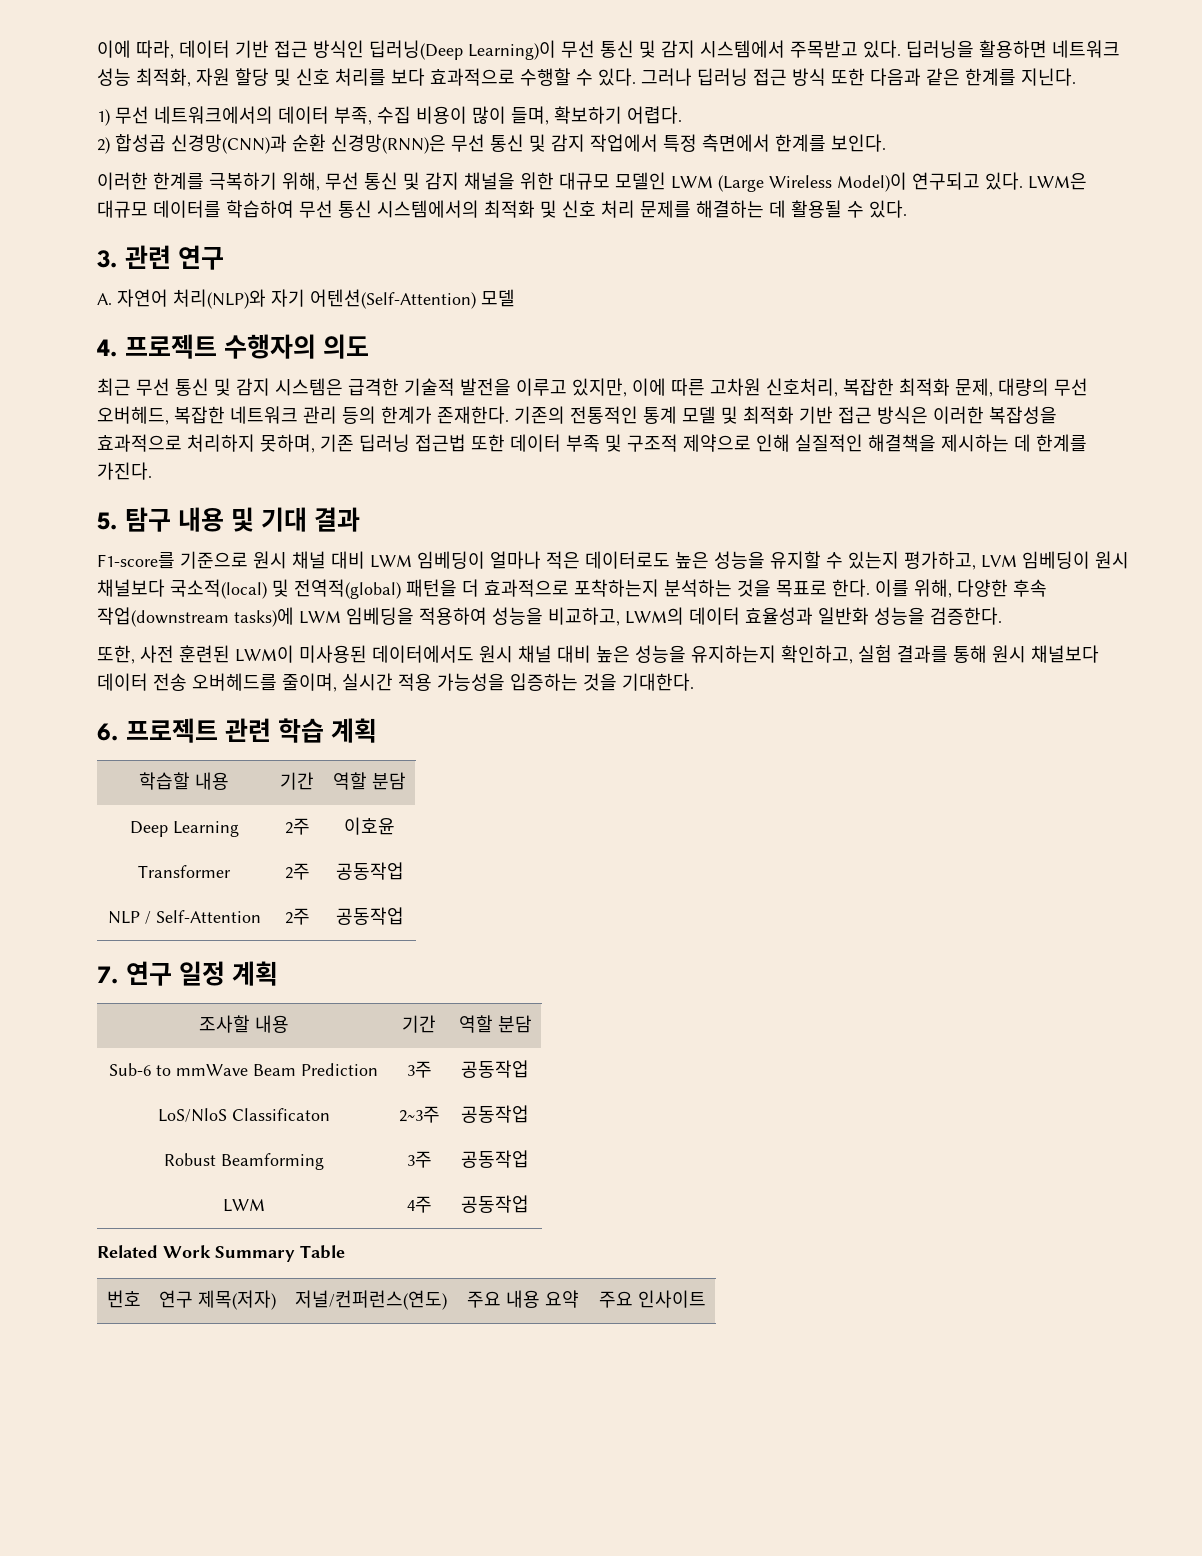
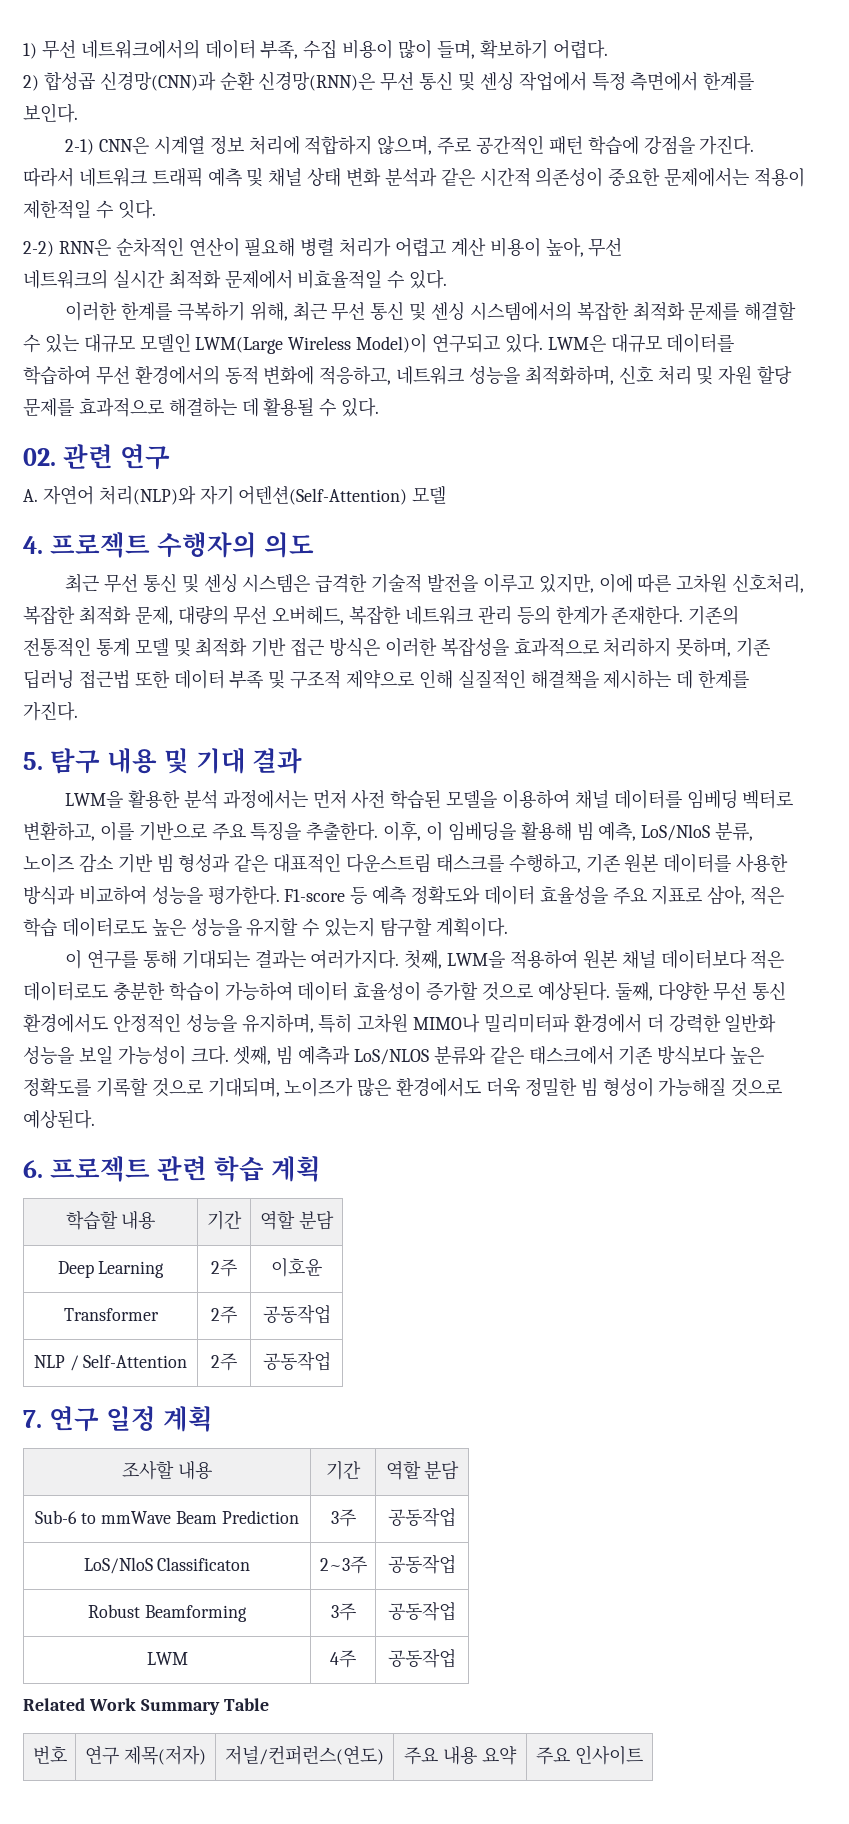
- 이에 따라, 데이터 기반 접근 방식인 딥러닝(Deep Learning)이 무선 통신 및 감지 시스템에서 주목받고 있다. 딥러닝을 활용하면 네트워크 성능 최적화, 자원 할당 및 신호 처리를 보다 효과적으로 수행할 수 있다. 그러나 딥러닝 접근 방식 또한 다음과 같은 한계를 지닌다.
- 2) 합성곱 신경망(CNN)과 순환 신경망(RNN)은 무선 통신 및 감지 작업에서 특정 측면에서 한계를 보인다.
+ 2) 합성곱 신경망(CNN)과 순환 신경망(RNN)은 무선 통신 및 센싱 작업에서 특정 측면에서 한계를 보인다.
+ 2-1) CNN은 시계열 정보 처리에 적합하지 않으며, 주로 공간적인 패턴 학습에 강점을 가진다. 따라서 네트워크 트래픽 예측 및 채널 상태 변화 분석과 같은 시간적 의존성이 중요한 문제에서는 적용이 제한적일 수 잇다.
+ 2-2) RNN은 순차적인 연산이 필요해 병렬 처리가 어렵고 계산 비용이 높아, 무선
+ 네트워크의 실시간 최적화 문제에서 비효율적일 수 있다.
- 이러한 한계를 극복하기 위해, 무선 통신 및 감지 채널을 위한 대규모 모델인 LWM (Large Wireless Model)이 연구되고 있다.
+ 이러한 한계를 극복하기 위해, 최근 무선 통신 및 센싱 시스템에서의 복잡한 최적화 문제를 해결할 수 있는 대규모 모델인 LWM(Large Wireless Model)이 연구되고 있다.
- LWM은 대규모 데이터를 학습하여 무선 통신 시스템에서의 최적화 및 신호 처리 문제를 해결하는 데 활용될 수 있다.
+ LWM은 대규모 데이터를 학습하여 무선 환경에서의 동적 변화에 적응하고, 네트워크 성능을 최적화하며, 신호 처리 및 자원 할당 문제를 효과적으로 해결하는 데 활용될 수 있다.
- 3. 관련 연구
+ 02. 관련 연구
- 최근 무선 통신 및 감지 시스템은 급격한 기술적 발전을 이루고 있지만, 이에 따른 고차원 신호처리, 복잡한 최적화 문제, 대량의 무선 오버헤드, 복잡한 네트워크 관리 등의 한계가 존재한다.
+ 최근 무선 통신 및 센싱 시스템은 급격한 기술적 발전을 이루고 있지만, 이에 따른 고차원 신호처리, 복잡한 최적화 문제, 대량의 무선 오버헤드, 복잡한 네트워크 관리 등의 한계가 존재한다.
- F1-score를 기준으로 원시 채널 대비 LWM 임베딩이 얼마나 적은 데이터로도 높은 성능을 유지할 수 있는지 평가하고, LVM 임베딩이 원시 채널보다 국소적(local) 및 전역적(global) 패턴을 더 효과적으로 포착하는지 분석하는 것을 목표로 한다. 이를 위해, 다양한 후속 작업(downstream tasks)에 LWM 임베딩을 적용하여 성능을 비교하고, LWM의 데이터 효율성과 일반화 성능을 검증한다.
- 또한, 사전 훈련된 LWM이 미사용된 데이터에서도 원시 채널 대비 높은 성능을 유지하는지 확인하고, 실험 결과를 통해 원시 채널보다 데이터 전송 오버헤드를 줄이며, 실시간 적용 가능성을 입증하는 것을 기대한다.
+ LWM을 활용한 분석 과정에서는 먼저 사전 학습된 모델을 이용하여 채널 데이터를 임베딩 벡터로 변환하고, 이를 기반으로 주요 특징을 추출한다. 이후, 이 임베딩을 활용해 빔 예측, LoS/NloS 분류, 노이즈 감소 기반 빔 형성과 같은 대표적인 다운스트림 태스크를 수행하고, 기존 원본 데이터를 사용한 방식과 비교하여 성능을 평가한다. F1-score 등 예측 정확도와 데이터 효율성을 주요 지표로 삼아, 적은 학습 데이터로도 높은 성능을 유지할 수 있는지 탐구할 계획이다.
+ 이 연구를 통해 기대되는 결과는 여러가지다. 첫째, LWM을 적용하여 원본 채널 데이터보다 적은 데이터로도 충분한 학습이 가능하여 데이터 효율성이 증가할 것으로 예상된다. 둘째, 다양한 무선 통신 환경에서도 안정적인 성능을 유지하며, 특히 고차원 MIMO나 밀리미터파 환경에서 더 강력한 일반화 성능을 보일 가능성이 크다. 셋째, 빔 예측과 LoS/NLOS 분류와 같은 태스크에서 기존 방식보다 높은 정확도를 기록할 것으로 기대되며, 노이즈가 많은 환경에서도 더욱 정밀한 빔 형성이 가능해질 것으로 예상된다.

